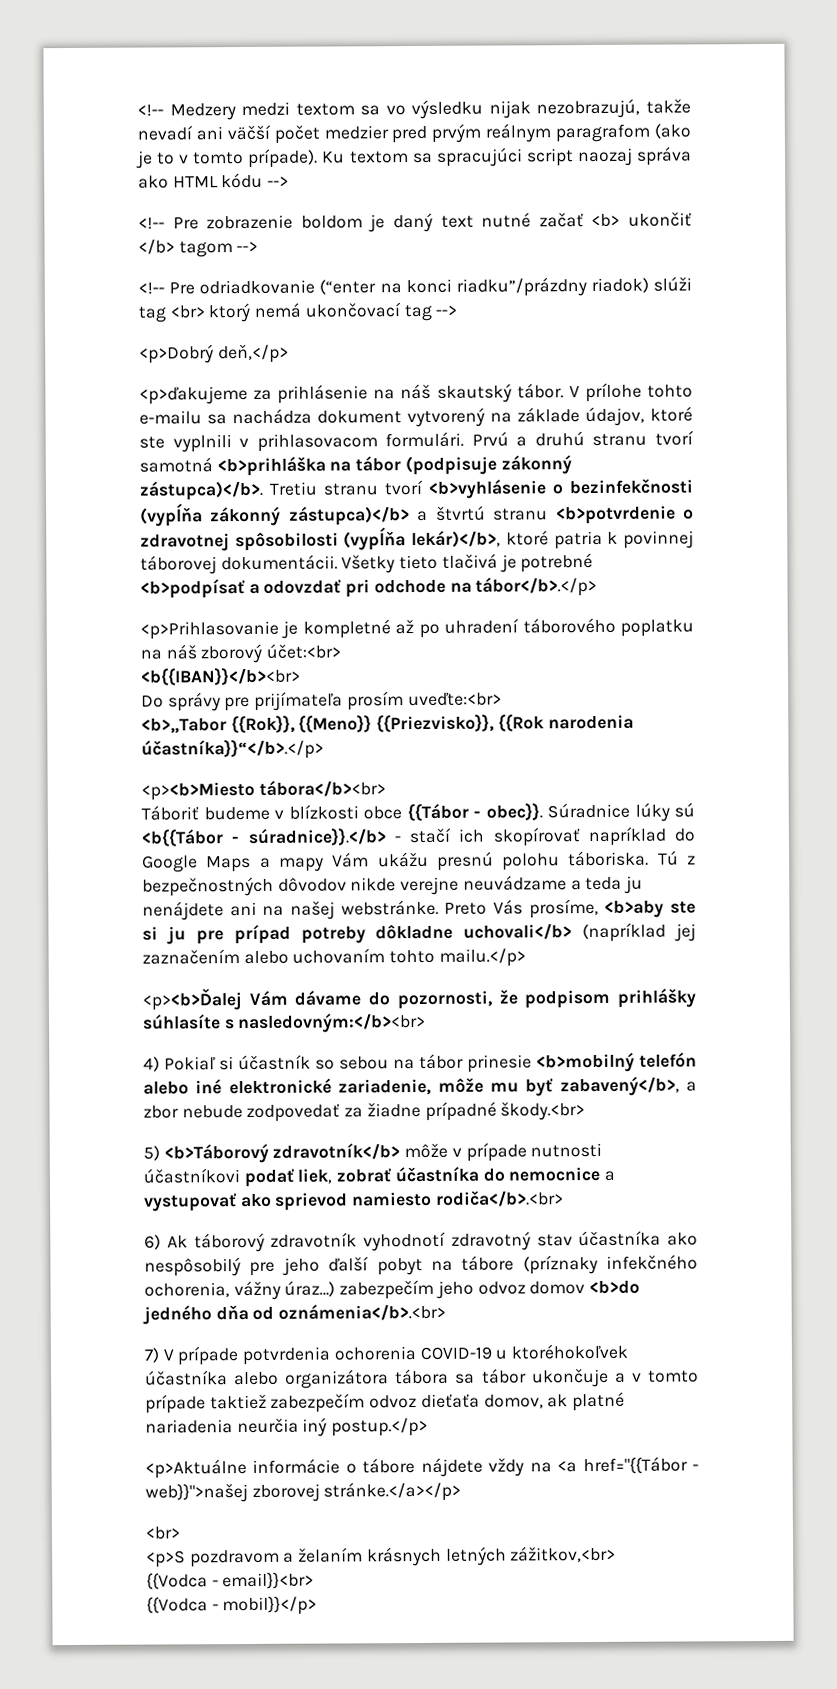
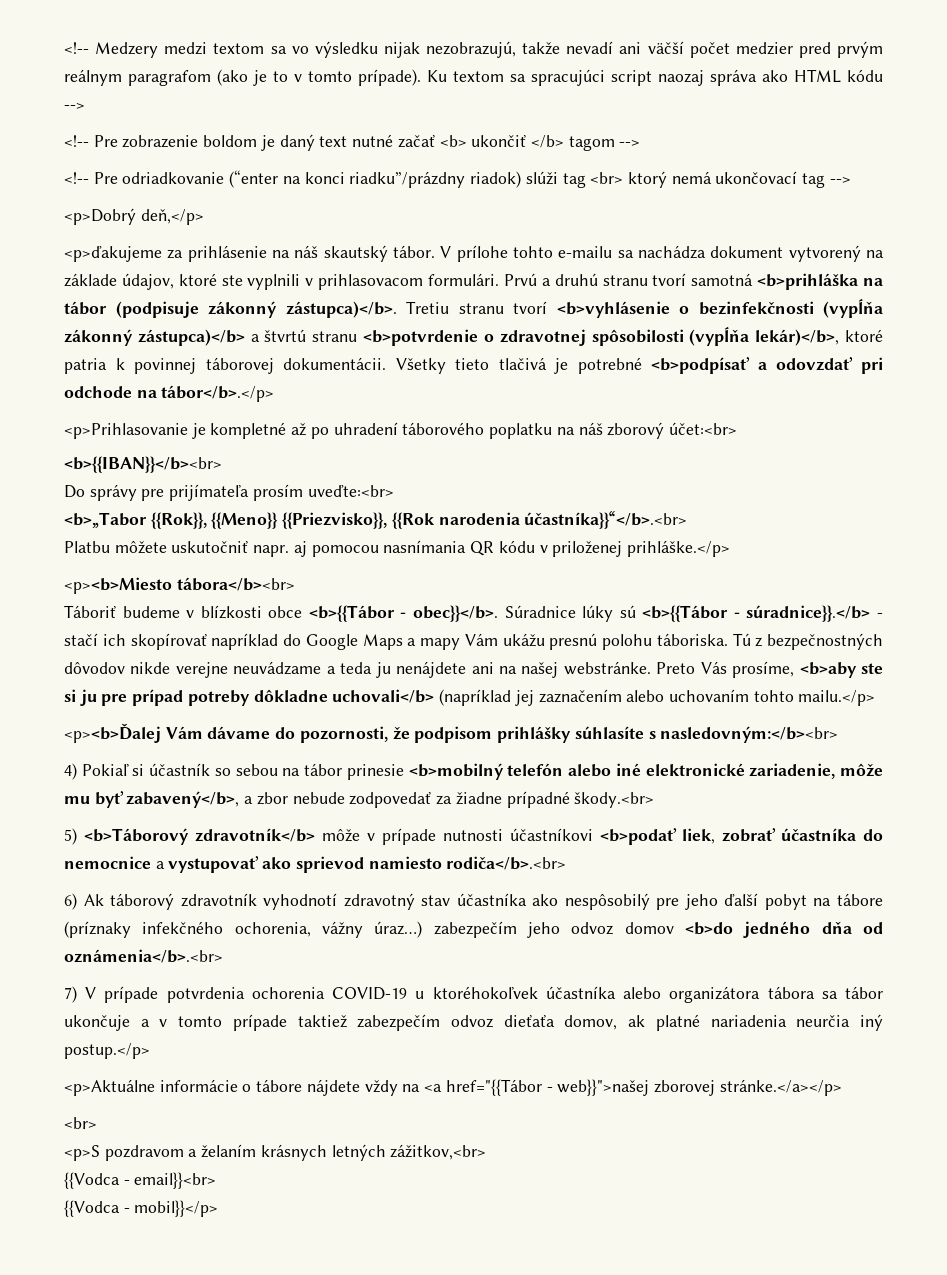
- <b{{IBAN}}</b><br>
+ <b>{{IBAN}}</b><br>
- <b>„Tabor {{Rok}}, {{Meno}} {{Priezvisko}}, {{Rok narodenia účastníka}}“</b>.</p>
+ <b>„Tabor {{Rok}}, {{Meno}} {{Priezvisko}}, {{Rok narodenia účastníka}}“</b>.<br>
+ Platbu môžete uskutočniť napr. aj pomocou nasnímania QR kódu v priloženej prihláške.</p>
- Táboriť budeme v blízkosti obce {{Tábor - obec}}.
+ Táboriť budeme v blízkosti obce <b>{{Tábor - obec}}</b>.
- Súradnice lúky sú <b{{Tábor - súradnice}}.</b> - stačí ich skopírovať napríklad do Google Maps a mapy Vám ukážu presnú polohu táboriska.
+ Súradnice lúky sú <b>{{Tábor - súradnice}}.</b> - stačí ich skopírovať napríklad do Google Maps a mapy Vám ukážu presnú polohu táboriska.
- 5) <b>Táborový zdravotník</b> môže v prípade nutnosti účastníkovi podať liek, zobrať účastníka do nemocnice a vystupovať ako sprievod namiesto rodiča</b>.<br>
+ 5) <b>Táborový zdravotník</b> môže v prípade nutnosti účastníkovi <b>podať liek, zobrať účastníka do nemocnice a vystupovať ako sprievod namiesto rodiča</b>.<br>

